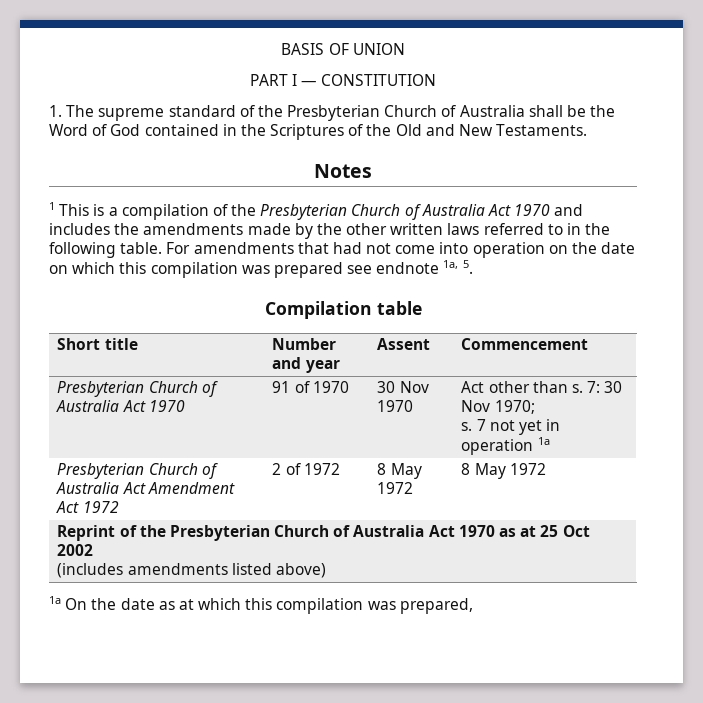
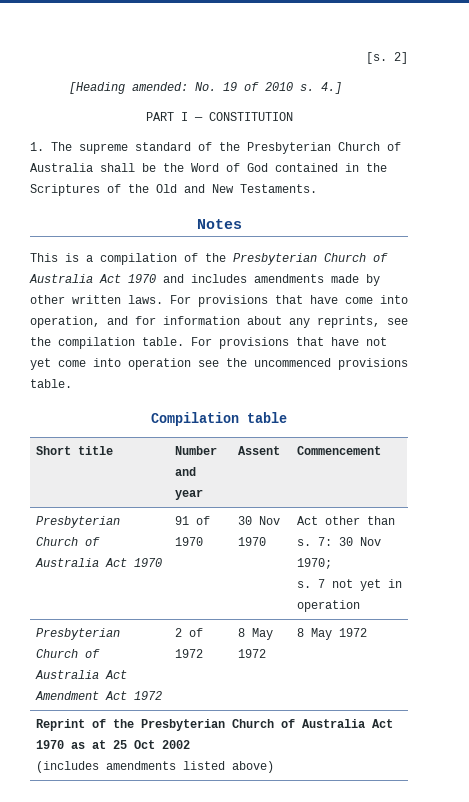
- BASIS OF UNION
+ [s. 2]
+ [Heading amended: No. 19 of 2010 s. 4.]
- 1 This is a compilation of the Presbyterian Church of Australia Act 1970 and includes the amendments made by the other written laws referred to in the following table. For amendments that had not come into operation on the date on which this compilation was prepared see endnote 1a, 5.
+ This is a compilation of the Presbyterian Church of Australia Act 1970 and includes amendments made by other written laws. For provisions that have come into operation, and for information about any reprints, see the compilation table. For provisions that have not yet come into operation see the uncommenced provisions table.
  Presbyterian Church of Australia Act 1970 | 91 of 1970 | 30 Nov 1970 | Act other than s. 7: 30 Nov 1970;
- s. 7 not yet in operation 1a
+ s. 7 not yet in operation
- 1a On the date as at which this compilation was prepared,

